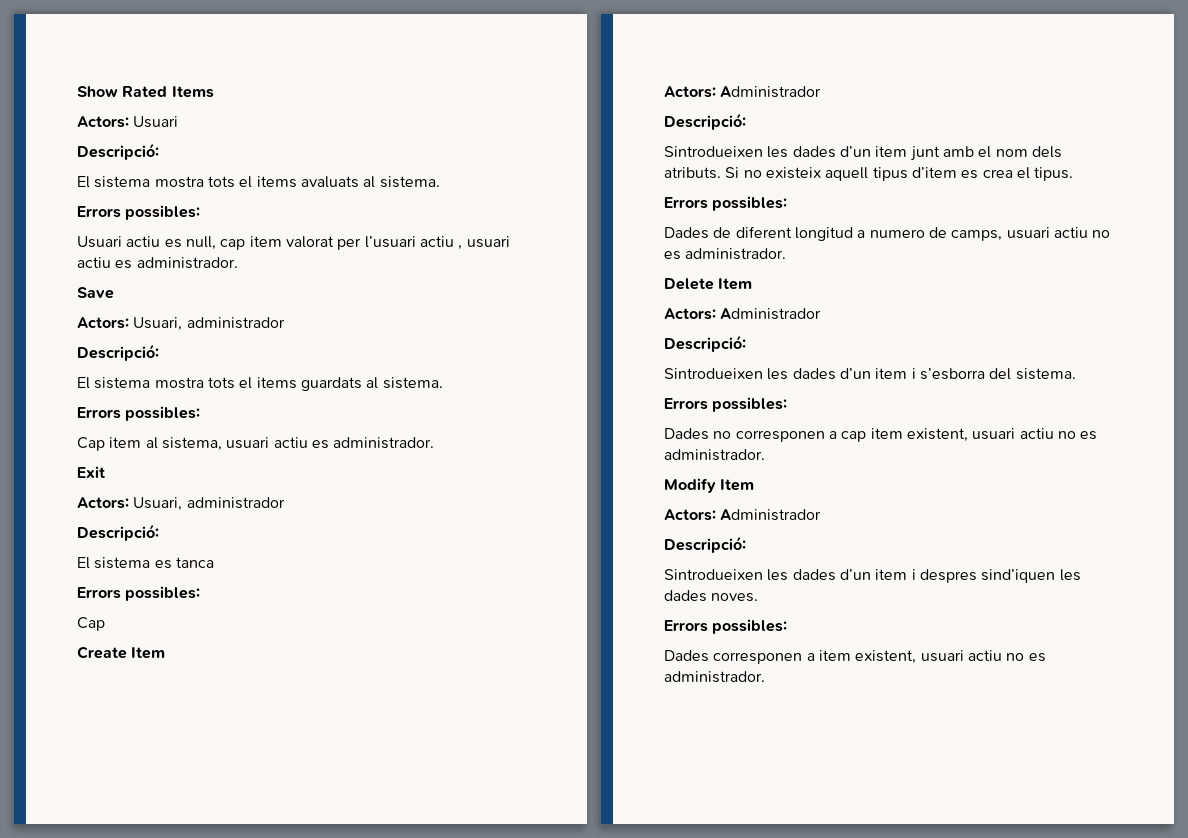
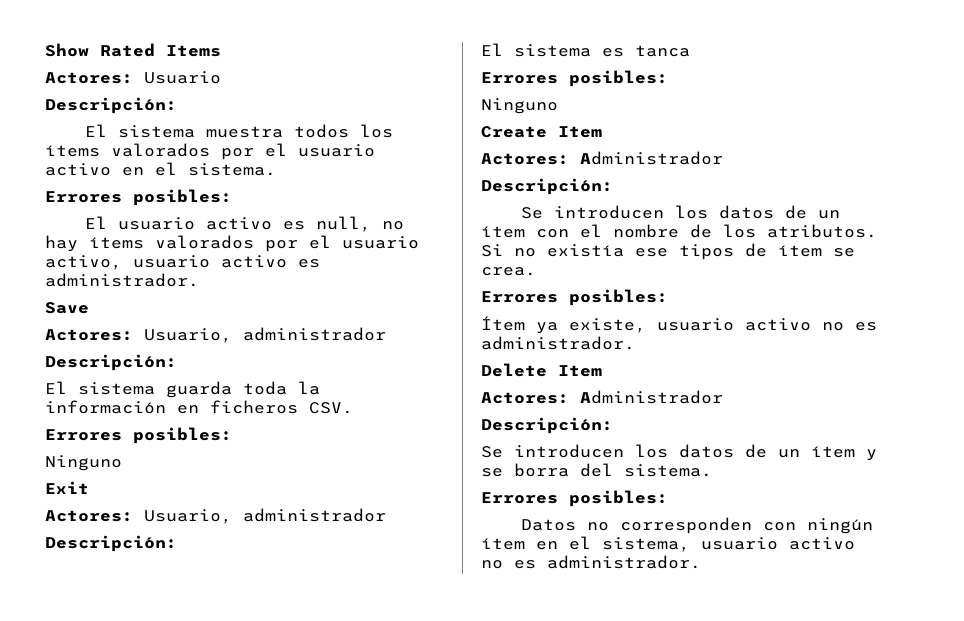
- Actors: Usuari
- Descripció:
- El sistema mostra tots el items avaluats al sistema.
- Errors possibles:
- Usuari actiu es null, cap item valorat per l’usuari actiu , usuari actiu es administrador.
+ Actores: Usuario
+ Descripción:
+ El sistema muestra todos los ítems valorados por el usuario activo en el sistema.
+ Errores posibles:
+ El usuario activo es null, no hay ítems valorados por el usuario activo, usuario activo es administrador.
  Save
- Actors: Usuari, administrador
- Descripció:
- El sistema mostra tots el items guardats al sistema.
- Errors possibles:
- Cap item al sistema, usuari actiu es administrador.
+ Actores: Usuario, administrador
+ Descripción:
+ El sistema guarda toda la información en ficheros CSV.
+ Errores posibles:
+ Ninguno
  Exit
- Actors: Usuari, administrador
- Descripció:
+ Actores: Usuario, administrador
+ Descripción:
  El sistema es tanca
- Errors possibles:
- Cap
+ Errores posibles:
+ Ninguno
  Create Item
- Actors: Administrador
- Descripció:
- Sintrodueixen les dades d’un item junt amb el nom dels atributs. Si no existeix aquell tipus d’item es crea el tipus.
- Errors possibles:
- Dades de diferent longitud a numero de camps, usuari actiu no es administrador.
+ Actores: Administrador
+ Descripción:
+ Se introducen los datos de un ítem con el nombre de los atributos. Si no existía ese tipos de ítem se crea.
+ Errores posibles:
+ Ítem ya existe, usuario activo no es administrador.
  Delete Item
- Actors: Administrador
- Descripció:
- Sintrodueixen les dades d’un item i s’esborra del sistema.
- Errors possibles:
- Dades no corresponen a cap item existent, usuari actiu no es administrador.
- Modify Item
- Actors: Administrador
- Descripció:
- Sintrodueixen les dades d’un item i despres sind’iquen les dades noves.
- Errors possibles:
- Dades corresponen a item existent, usuari actiu no es administrador.
+ Actores: Administrador
+ Descripción:
+ Se introducen los datos de un ítem y se borra del sistema.
+ Errores posibles:
+ Datos no corresponden con ningún ítem en el sistema, usuario activo no es administrador.

